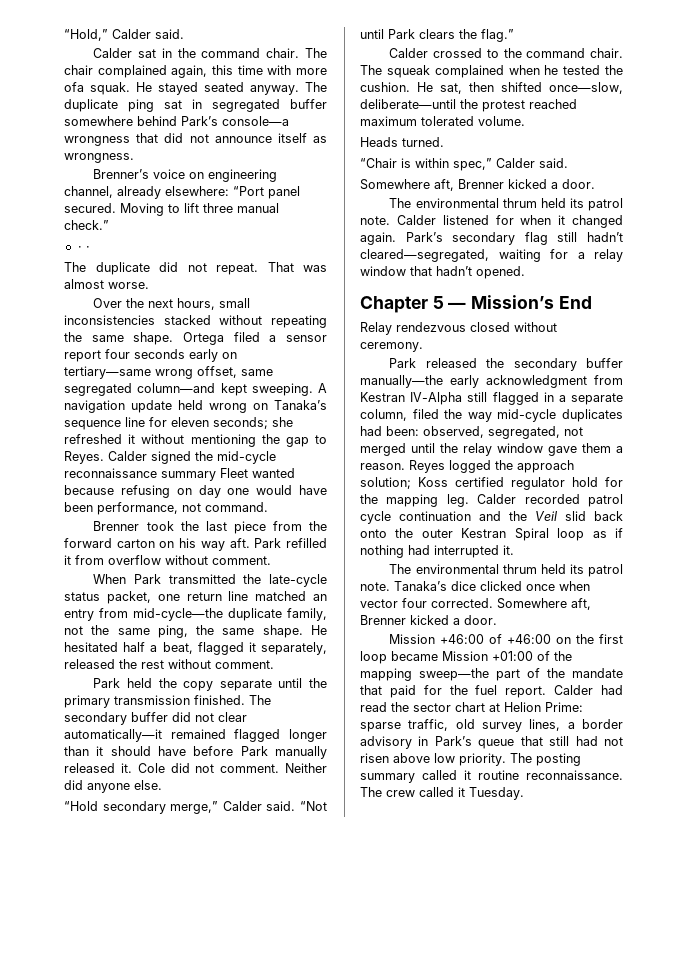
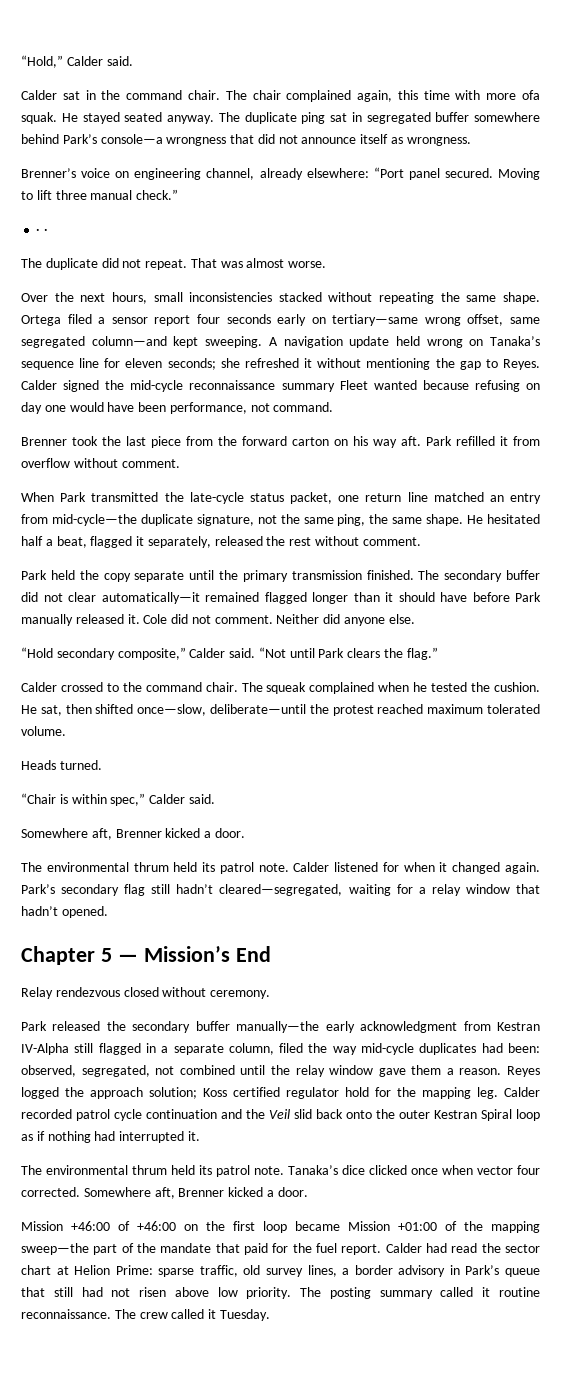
- When Park transmitted the late-cycle status packet, one return line matched an entry from mid-cycle—the duplicate family, not the same ping, the same shape.
+ When Park transmitted the late-cycle status packet, one return line matched an entry from mid-cycle—the duplicate signature, not the same ping, the same shape.
- “Hold secondary merge,” Calder said.
+ “Hold secondary composite,” Calder said.
- Park released the secondary buffer manually—the early acknowledgment from Kestran IV-Alpha still flagged in a separate column, filed the way mid-cycle duplicates had been: observed, segregated, not merged until the relay window gave them a reason.
+ Park released the secondary buffer manually—the early acknowledgment from Kestran IV-Alpha still flagged in a separate column, filed the way mid-cycle duplicates had been: observed, segregated, not combined until the relay window gave them a reason.

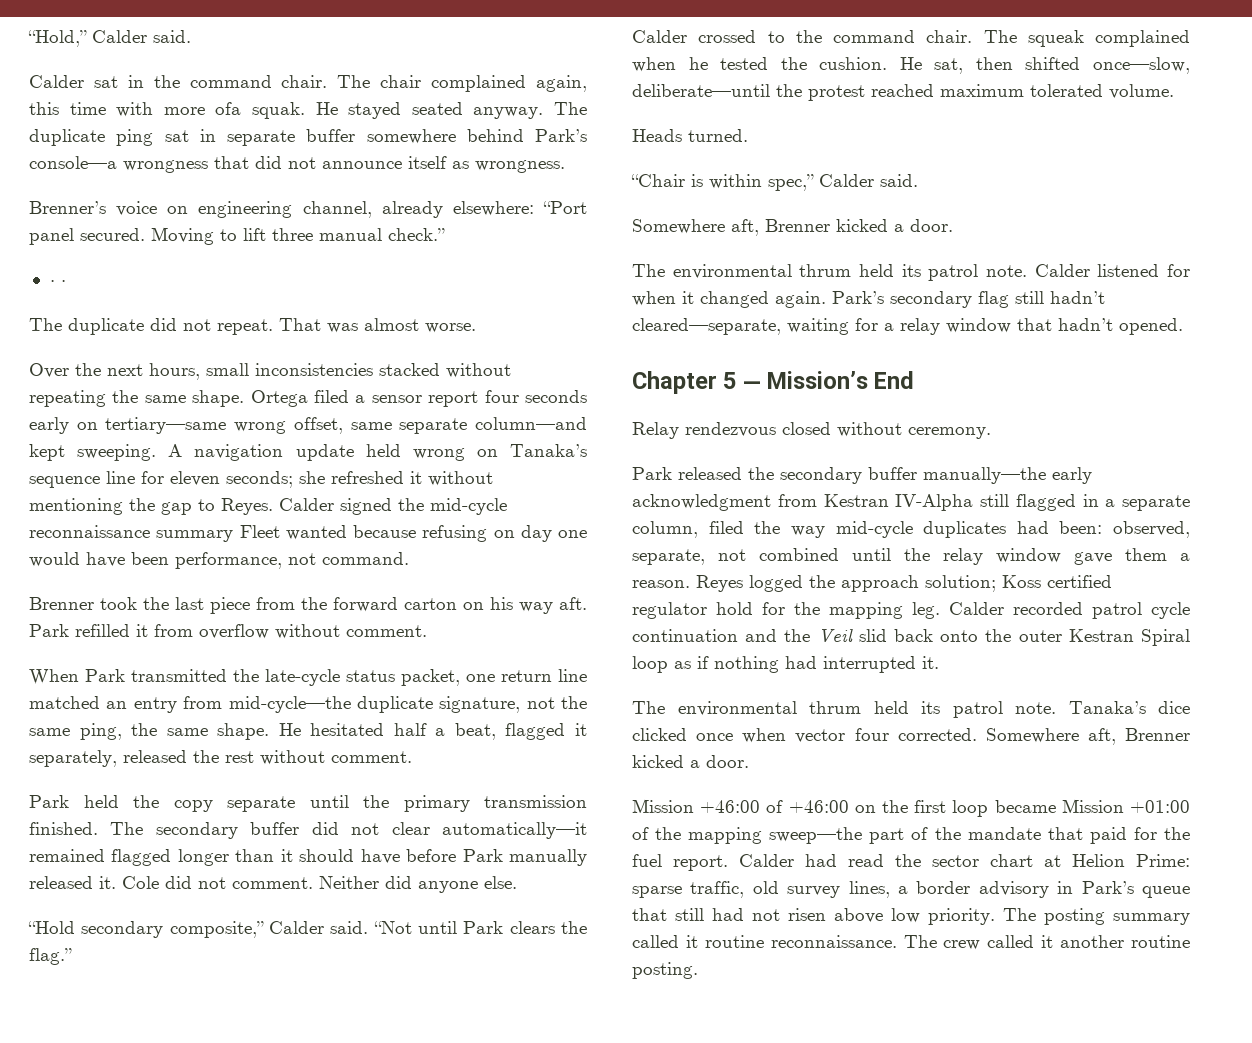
- The duplicate ping sat in segregated buffer somewhere behind Park’s console—a wrongness that did not announce itself as wrongness.
+ The duplicate ping sat in separate buffer somewhere behind Park’s console—a wrongness that did not announce itself as wrongness.
- Ortega filed a sensor report four seconds early on tertiary—same wrong offset, same segregated column—and kept sweeping.
+ Ortega filed a sensor report four seconds early on tertiary—same wrong offset, same separate column—and kept sweeping.
- Park’s secondary flag still hadn’t cleared—segregated, waiting for a relay window that hadn’t opened.
+ Park’s secondary flag still hadn’t cleared—separate, waiting for a relay window that hadn’t opened.
- Park released the secondary buffer manually—the early acknowledgment from Kestran IV-Alpha still flagged in a separate column, filed the way mid-cycle duplicates had been: observed, segregated, not combined until the relay window gave them a reason.
+ Park released the secondary buffer manually—the early acknowledgment from Kestran IV-Alpha still flagged in a separate column, filed the way mid-cycle duplicates had been: observed, separate, not combined until the relay window gave them a reason.
- The crew called it Tuesday.
+ The crew called it another routine posting.

